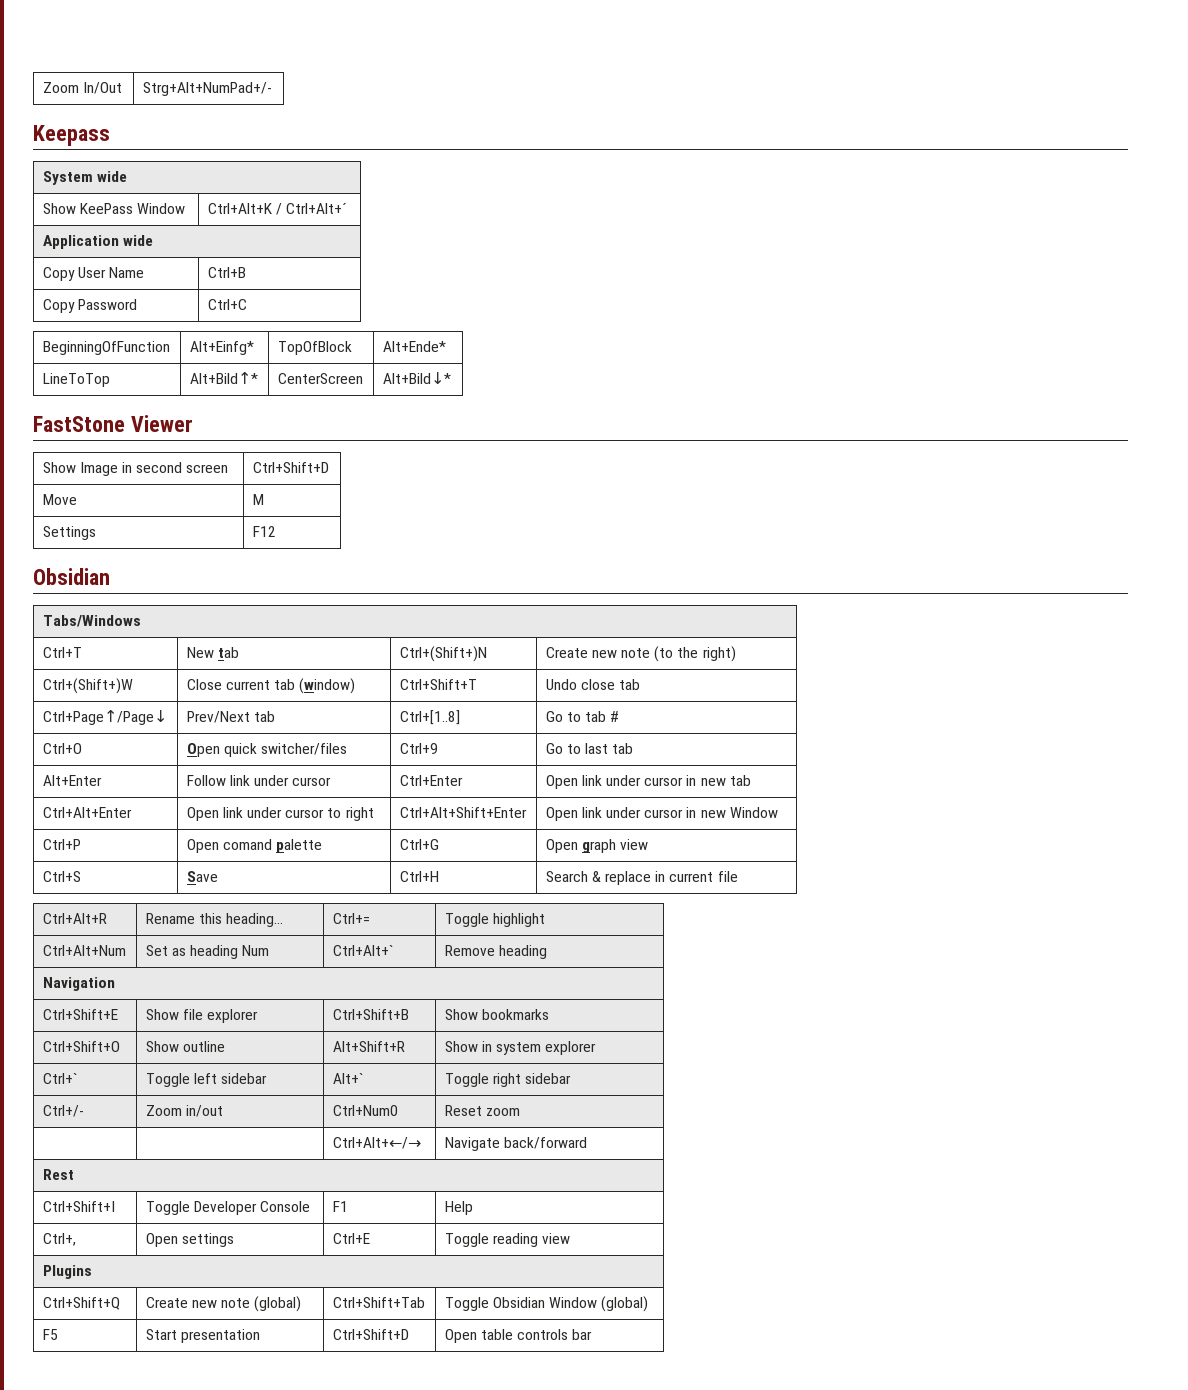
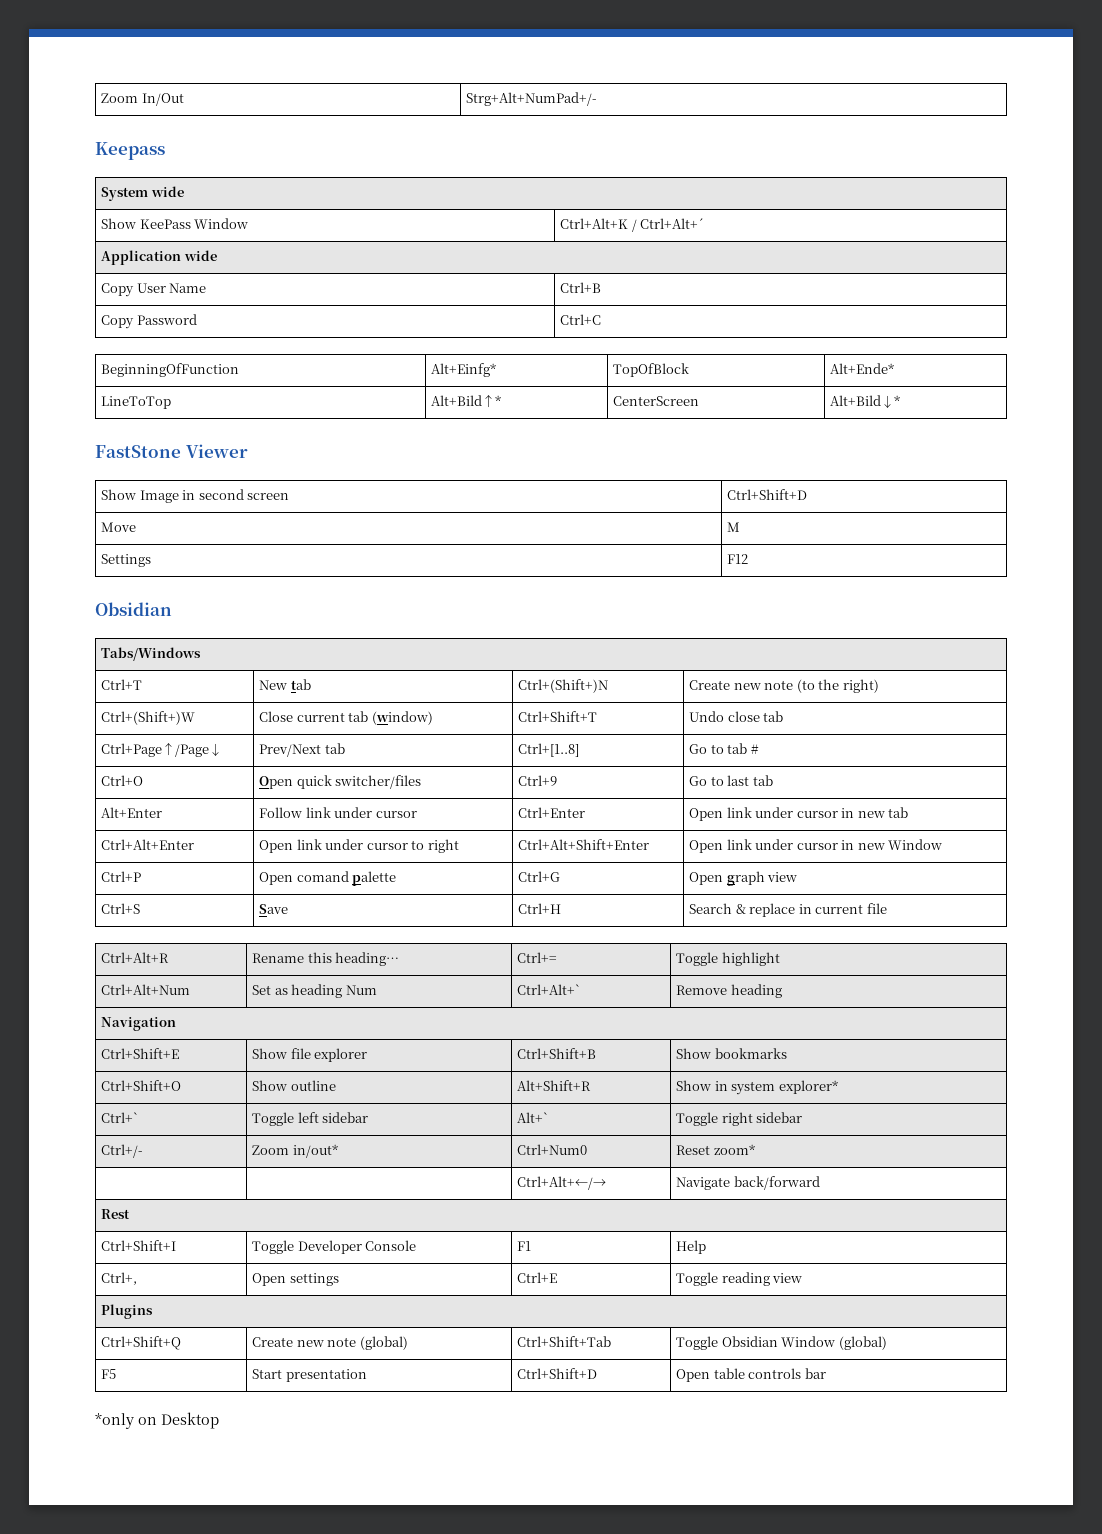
- Ctrl+Shift+O | Show outline | Alt+Shift+R | Show in system explorer
+ Ctrl+Shift+O | Show outline | Alt+Shift+R | Show in system explorer*
- Ctrl+/- | Zoom in/out | Ctrl+Num0 | Reset zoom
+ Ctrl+/- | Zoom in/out* | Ctrl+Num0 | Reset zoom*
+ *only on Desktop

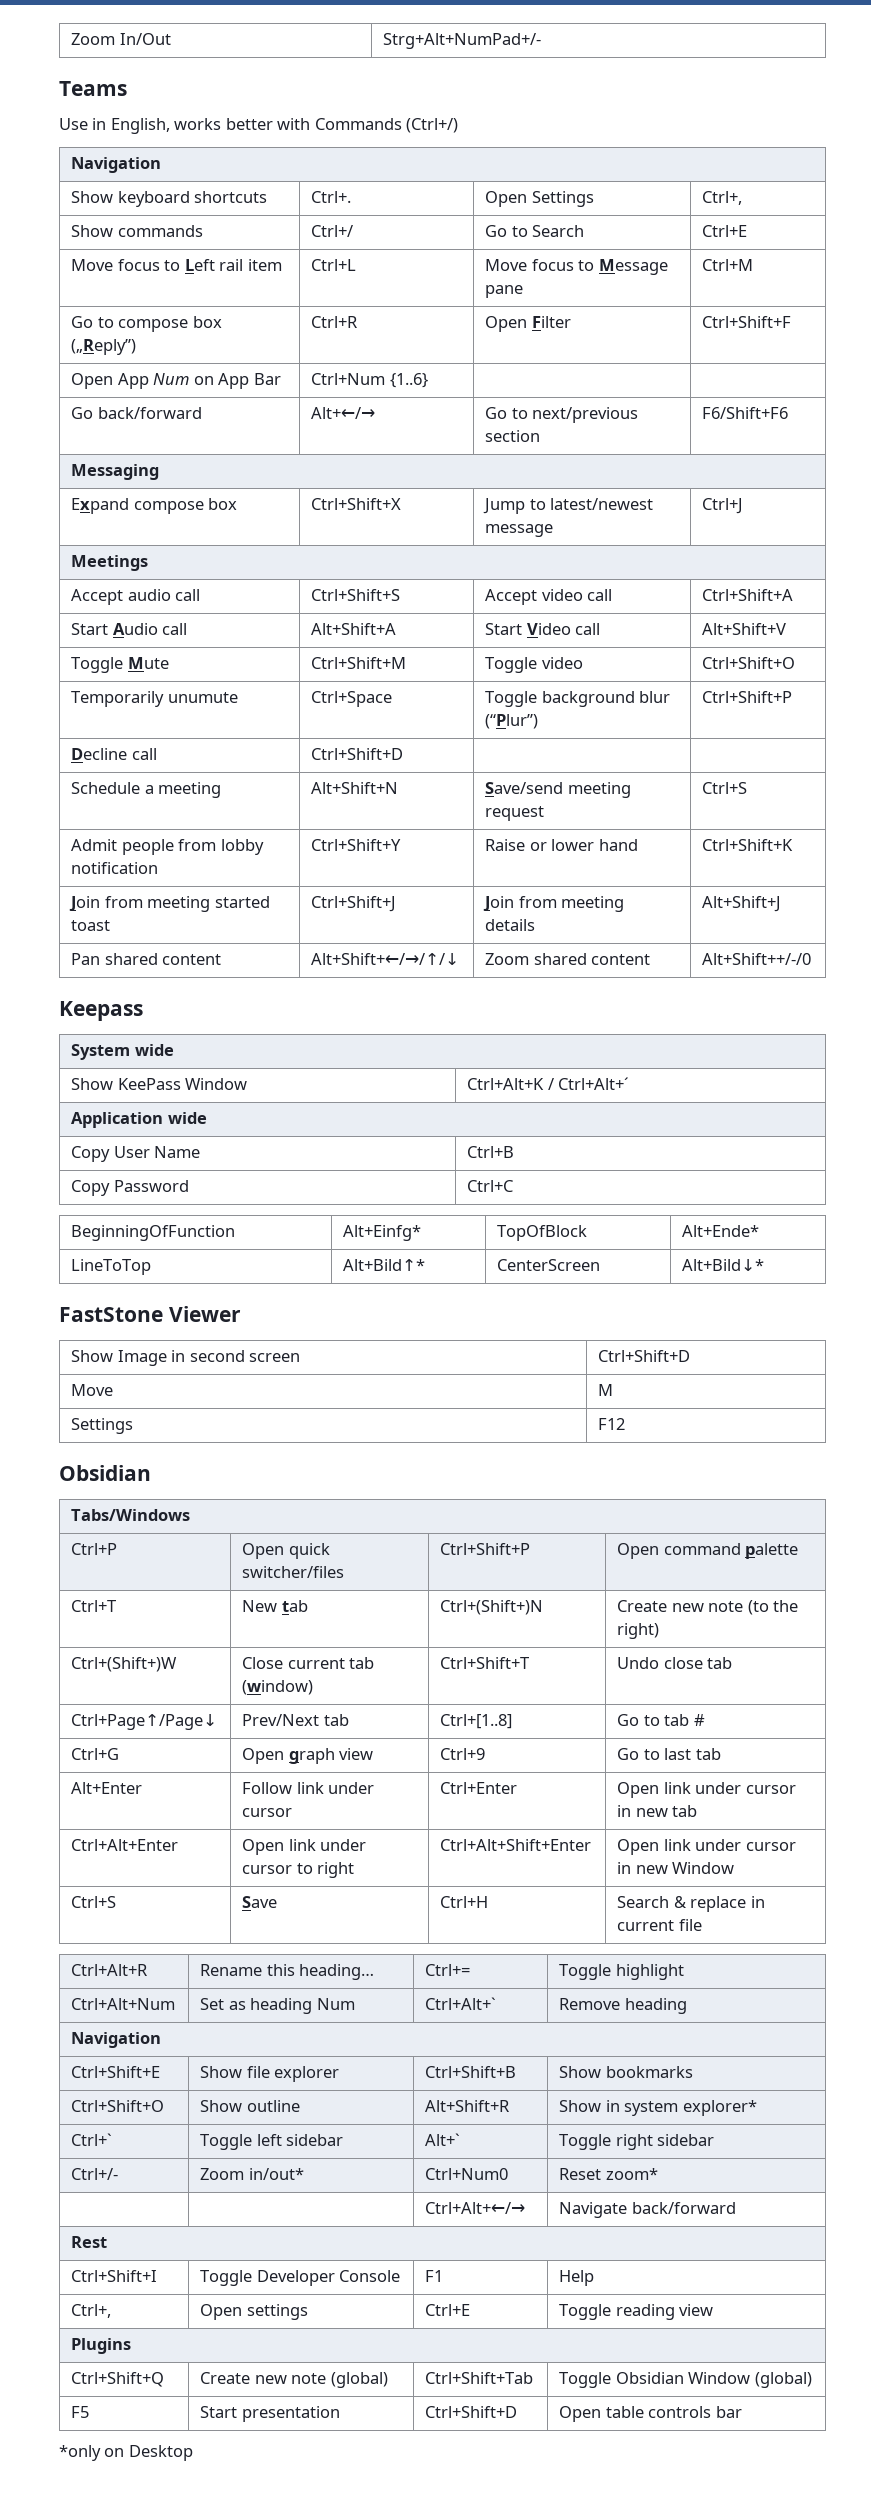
+ Teams
+ Use in English, works better with Commands (Ctrl+/)
+ Navigation
+ Show keyboard shortcuts | Ctrl+. | Open Settings | Ctrl+,
+ Show commands | Ctrl+/ | Go to Search | Ctrl+E
+ Move focus to Left rail item | Ctrl+L | Move focus to Message pane | Ctrl+M
+ Go to compose box („Reply”) | Ctrl+R | Open Filter | Ctrl+Shift+F
+ Open App Num on App Bar | Ctrl+Num {1..6} | |
+ Go back/forward | Alt+←/→ | Go to next/previous section | F6/Shift+F6
+ Messaging
+ Expand compose box | Ctrl+Shift+X | Jump to latest/newest message | Ctrl+J
+ Meetings
+ Accept audio call | Ctrl+Shift+S | Accept video call | Ctrl+Shift+A
+ Start Audio call | Alt+Shift+A | Start Video call | Alt+Shift+V
+ Toggle Mute | Ctrl+Shift+M | Toggle video | Ctrl+Shift+O
+ Temporarily unumute | Ctrl+Space | Toggle background blur (“Plur”) | Ctrl+Shift+P
+ Decline call | Ctrl+Shift+D | |
+ Schedule a meeting | Alt+Shift+N | Save/send meeting request | Ctrl+S
+ Admit people from lobby notification | Ctrl+Shift+Y | Raise or lower hand | Ctrl+Shift+K
+ Join from meeting started toast | Ctrl+Shift+J | Join from meeting details | Alt+Shift+J
+ Pan shared content | Alt+Shift+←/→/↑/↓ | Zoom shared content | Alt+Shift++/-/0
+ Ctrl+P | Open quick switcher/files | Ctrl+Shift+P | Open command palette
- Ctrl+O | Open quick switcher/files | Ctrl+9 | Go to last tab
+ Ctrl+G | Open graph view | Ctrl+9 | Go to last tab
- Ctrl+P | Open comand palette | Ctrl+G | Open graph view

